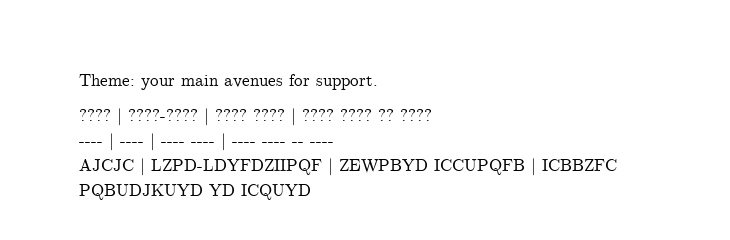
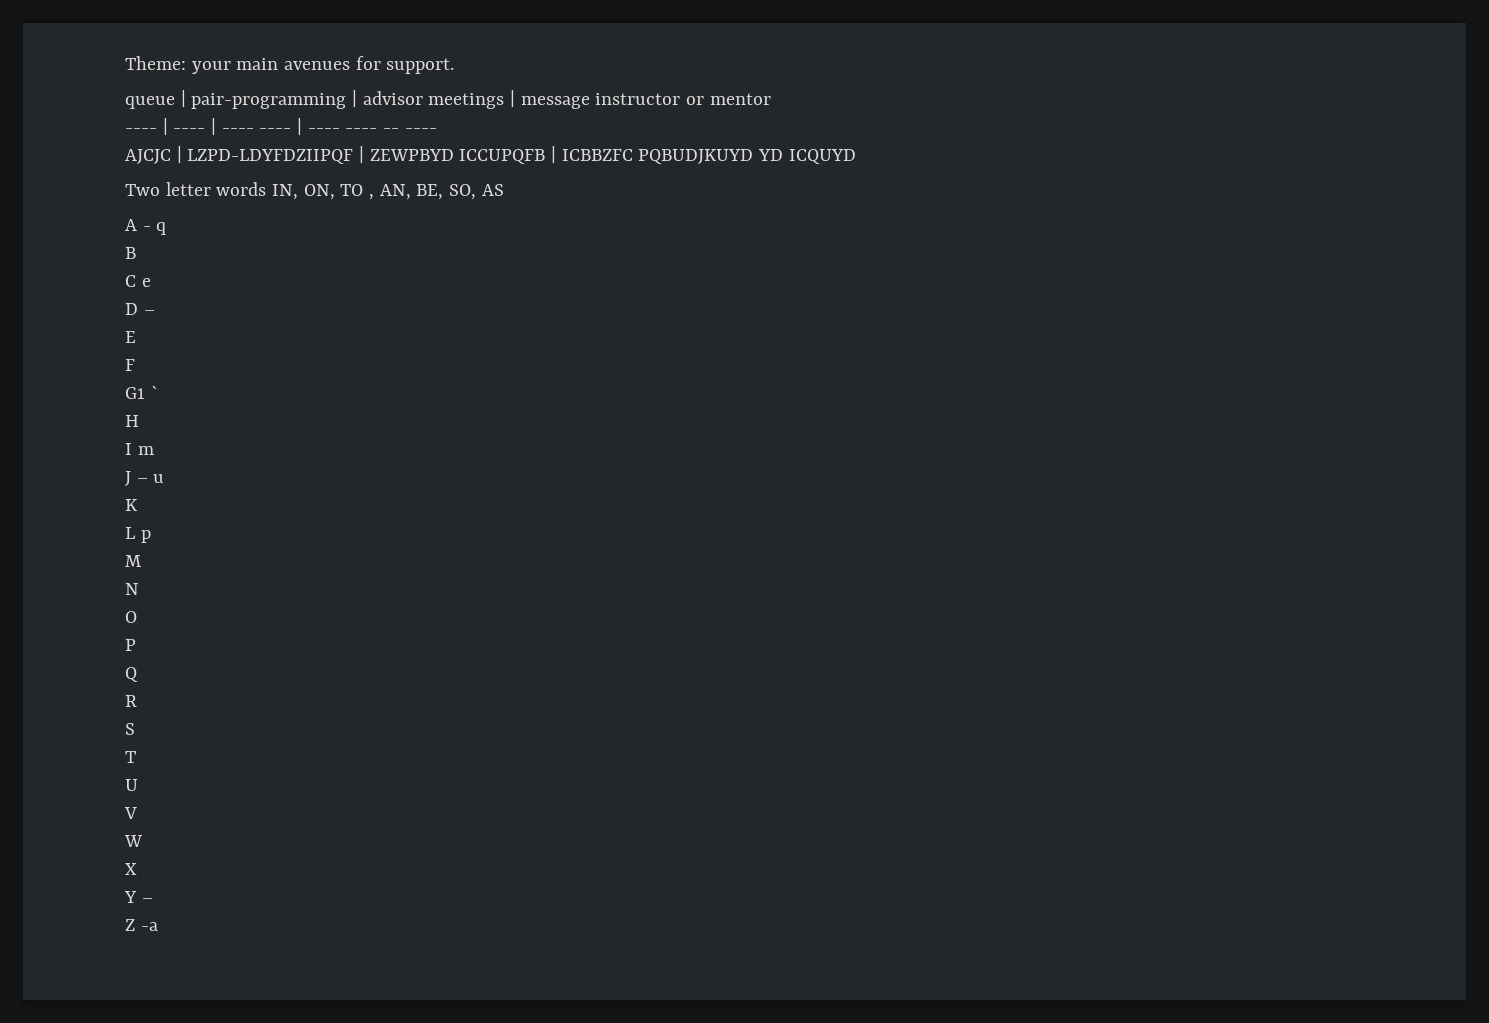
- ???? | ????-???? | ???? ???? | ???? ???? ?? ????
+ queue | pair-programming | advisor meetings | message instructor or mentor
+ Two letter words IN, ON, TO , AN, BE, SO, AS
+ A - q
+ B
+ C e
+ D –
+ E
+ F
+ G1 `
+ H
+ I m
+ J – u
+ K
+ L p
+ M
+ N
+ O
+ P
+ Q
+ R
+ S
+ T
+ U
+ V
+ W
+ X
+ Y –
+ Z -a

